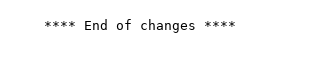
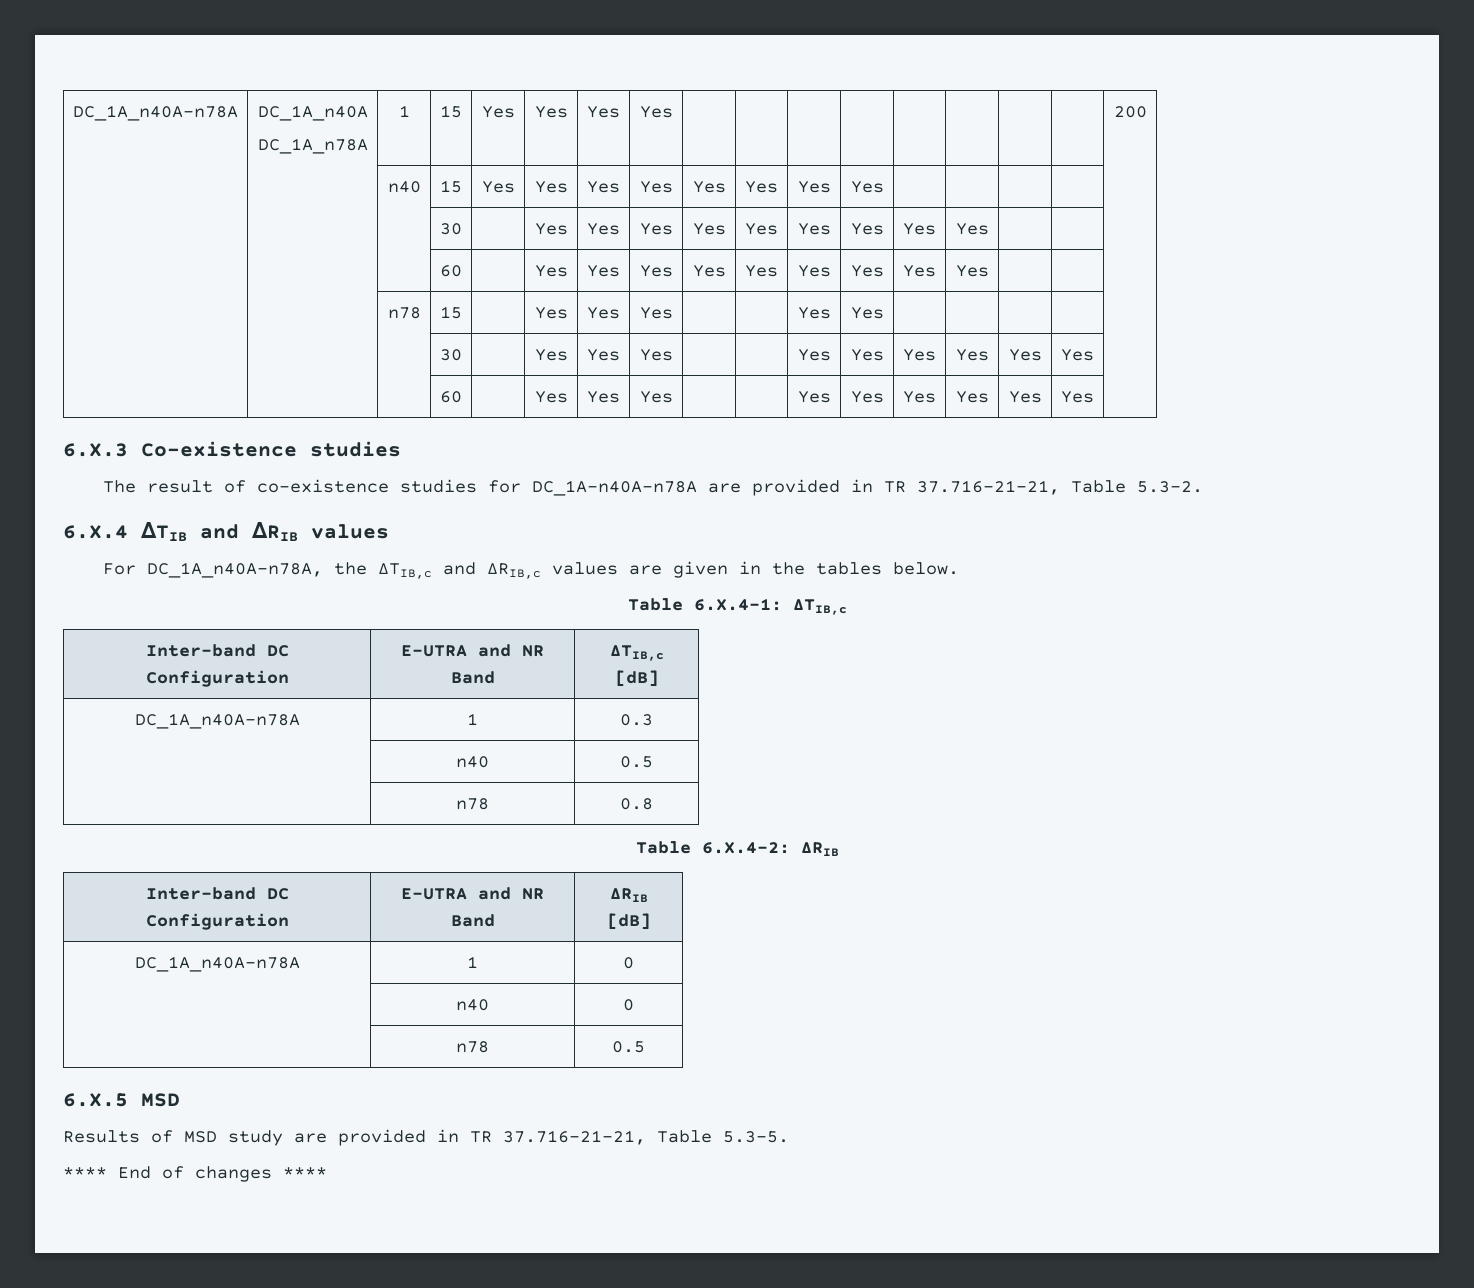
+ DC_1A_n40A-n78A | DC_1A_n40A
+ DC_1A_n78A | 1 | 15 | Yes | Yes | Yes | Yes | | | | | | | | | 200
+ | | n40 | 15 | Yes | Yes | Yes | Yes | Yes | Yes | Yes | Yes | | | | |
+ | | | 30 | | Yes | Yes | Yes | Yes | Yes | Yes | Yes | Yes | Yes | | |
+ | | | 60 | | Yes | Yes | Yes | Yes | Yes | Yes | Yes | Yes | Yes | | |
+ | | n78 | 15 | | Yes | Yes | Yes | | | Yes | Yes | | | | |
+ | | | 30 | | Yes | Yes | Yes | | | Yes | Yes | Yes | Yes | Yes | Yes |
+ | | | 60 | | Yes | Yes | Yes | | | Yes | Yes | Yes | Yes | Yes | Yes |
+ 6.X.3 Co-existence studies
+ The result of co-existence studies for DC_1A-n40A-n78A are provided in TR 37.716-21-21, Table 5.3-2.
+ 6.X.4 ∆TIB and ∆RIB values
+ For DC_1A_n40A-n78A, the ΔTIB,c and ΔRIB,c values are given in the tables below.
+ Table 6.X.4-1: ΔTIB,c
+ Inter-band DC Configuration | E-UTRA and NR Band | ΔTIB,c [dB]
+ DC_1A_n40A-n78A | 1 | 0.3
+ | n40 | 0.5
+ | n78 | 0.8
+ Table 6.X.4-2: ΔRIB
+ Inter-band DC Configuration | E-UTRA and NR Band | ΔRIB [dB]
+ DC_1A_n40A-n78A | 1 | 0
+ | n40 | 0
+ | n78 | 0.5
+ 6.X.5 MSD
+ Results of MSD study are provided in TR 37.716-21-21, Table 5.3-5.

